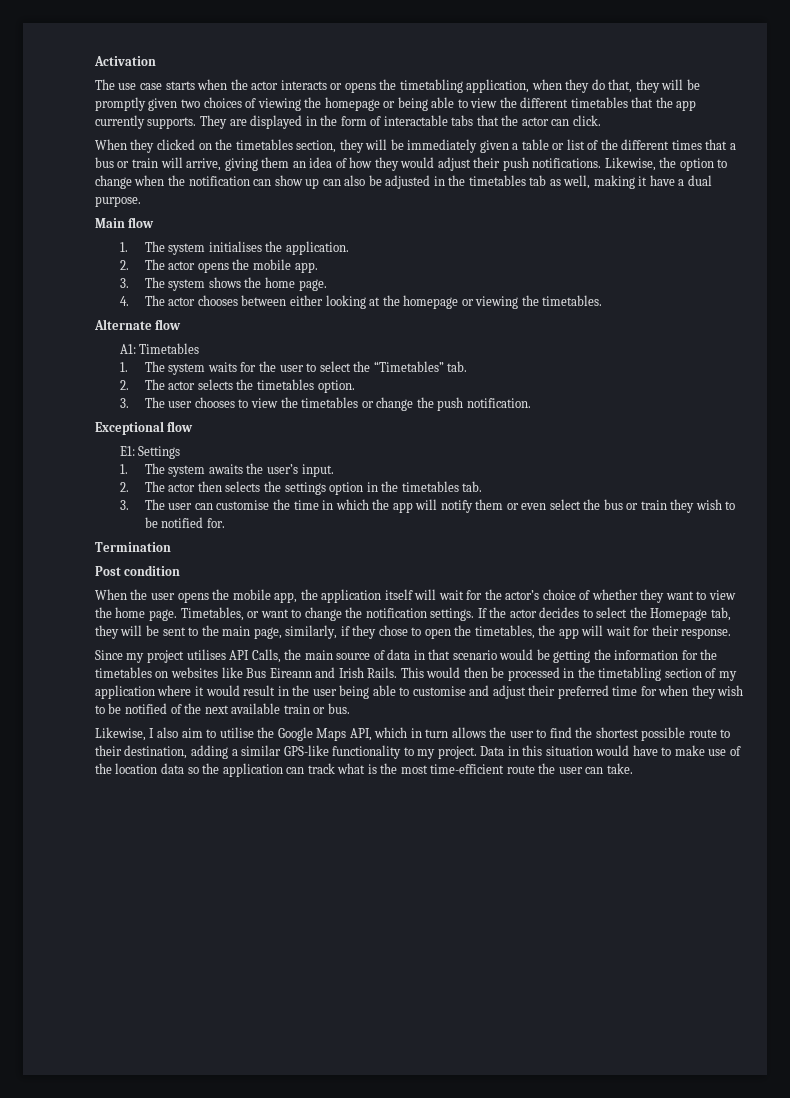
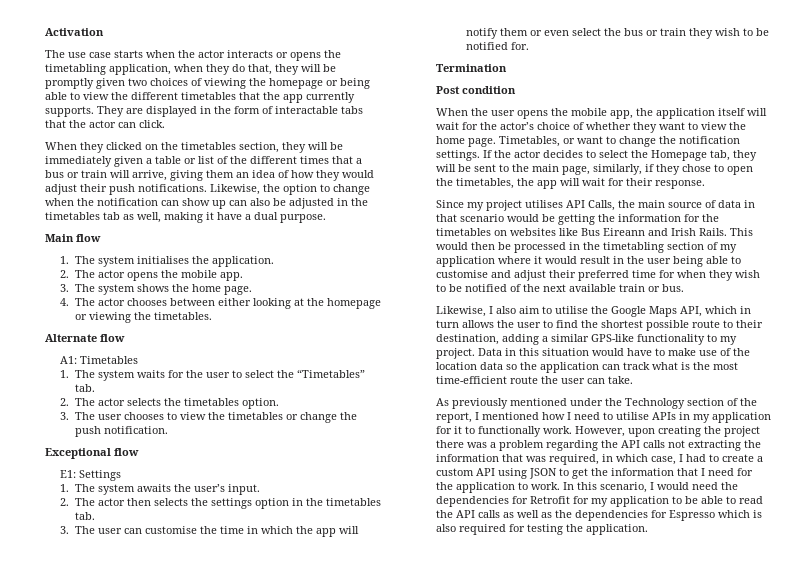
+ As previously mentioned under the Technology section of the report, I mentioned how I need to utilise APIs in my application for it to functionally work. However, upon creating the project there was a problem regarding the API calls not extracting the information that was required, in which case, I had to create a custom API using JSON to get the information that I need for the application to work. In this scenario, I would need the dependencies for Retrofit for my application to be able to read the API calls as well as the dependencies for Espresso which is also required for testing the application.

